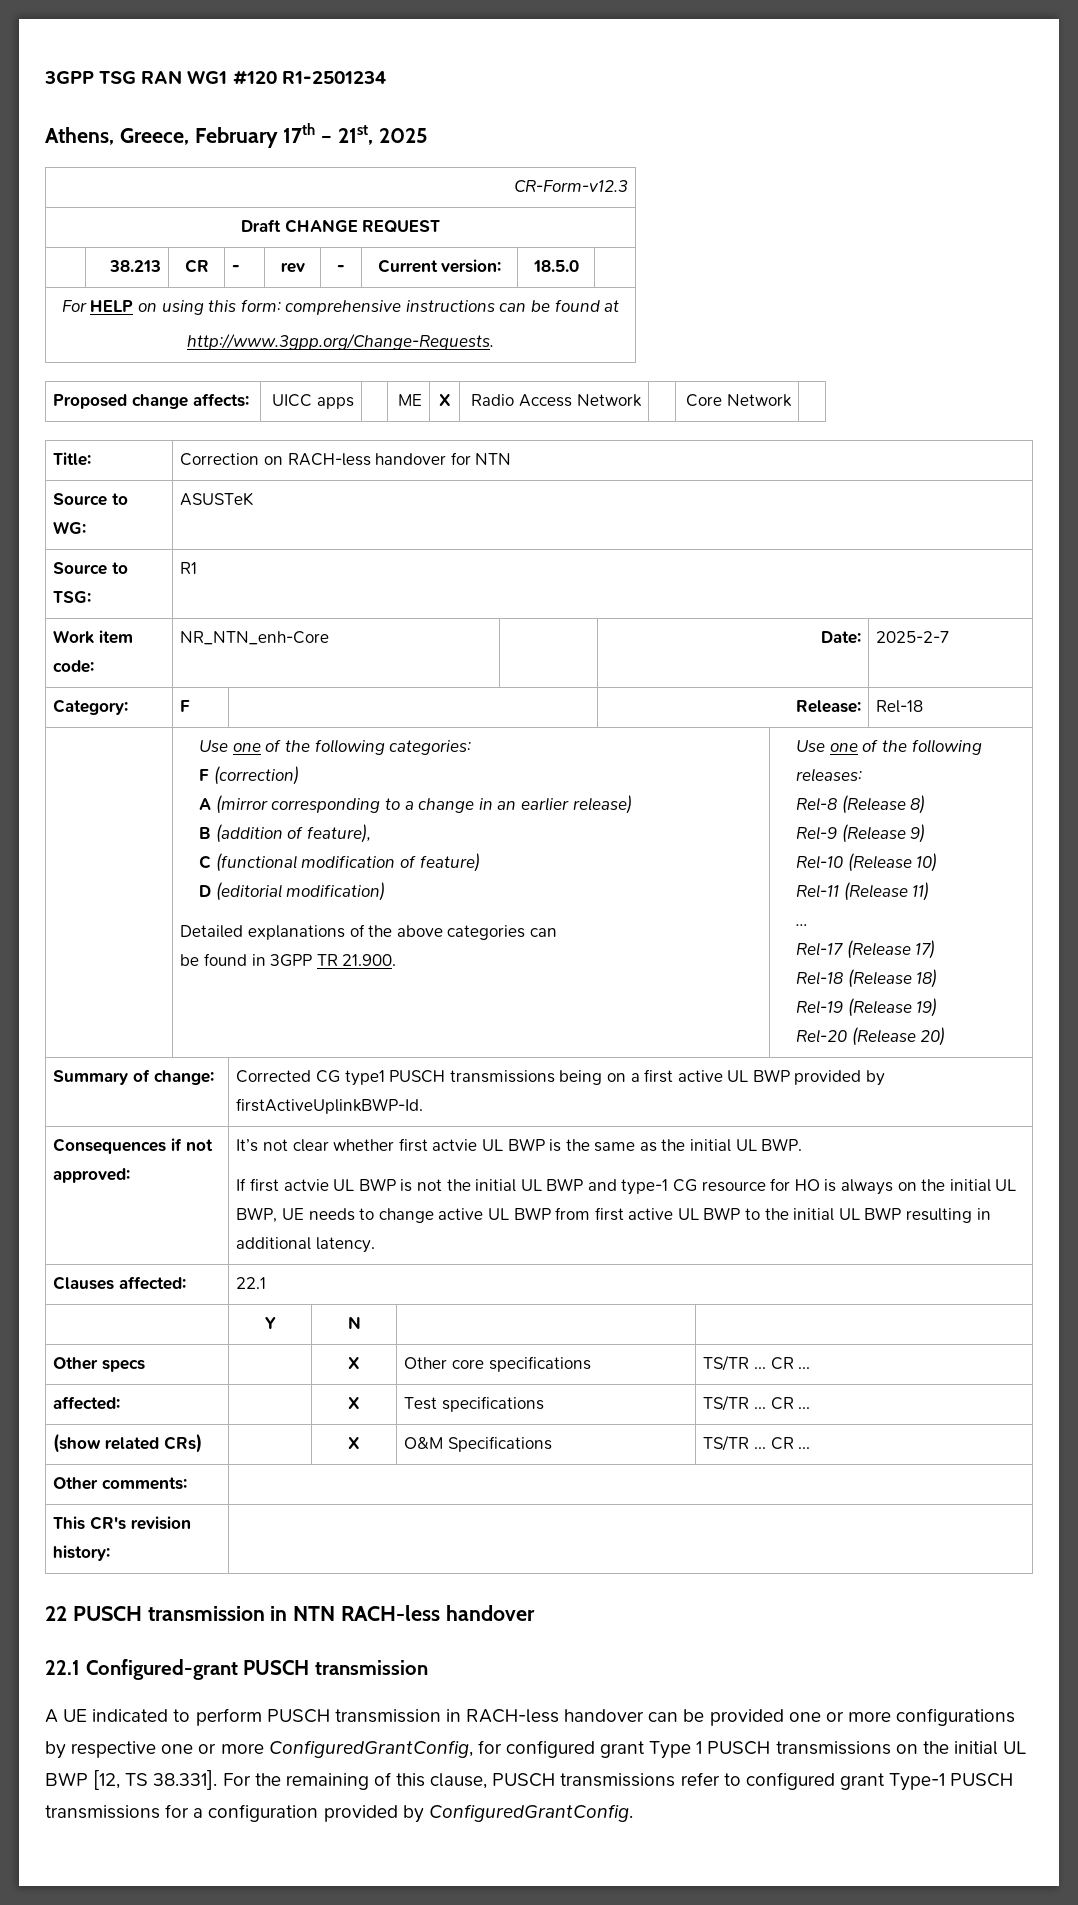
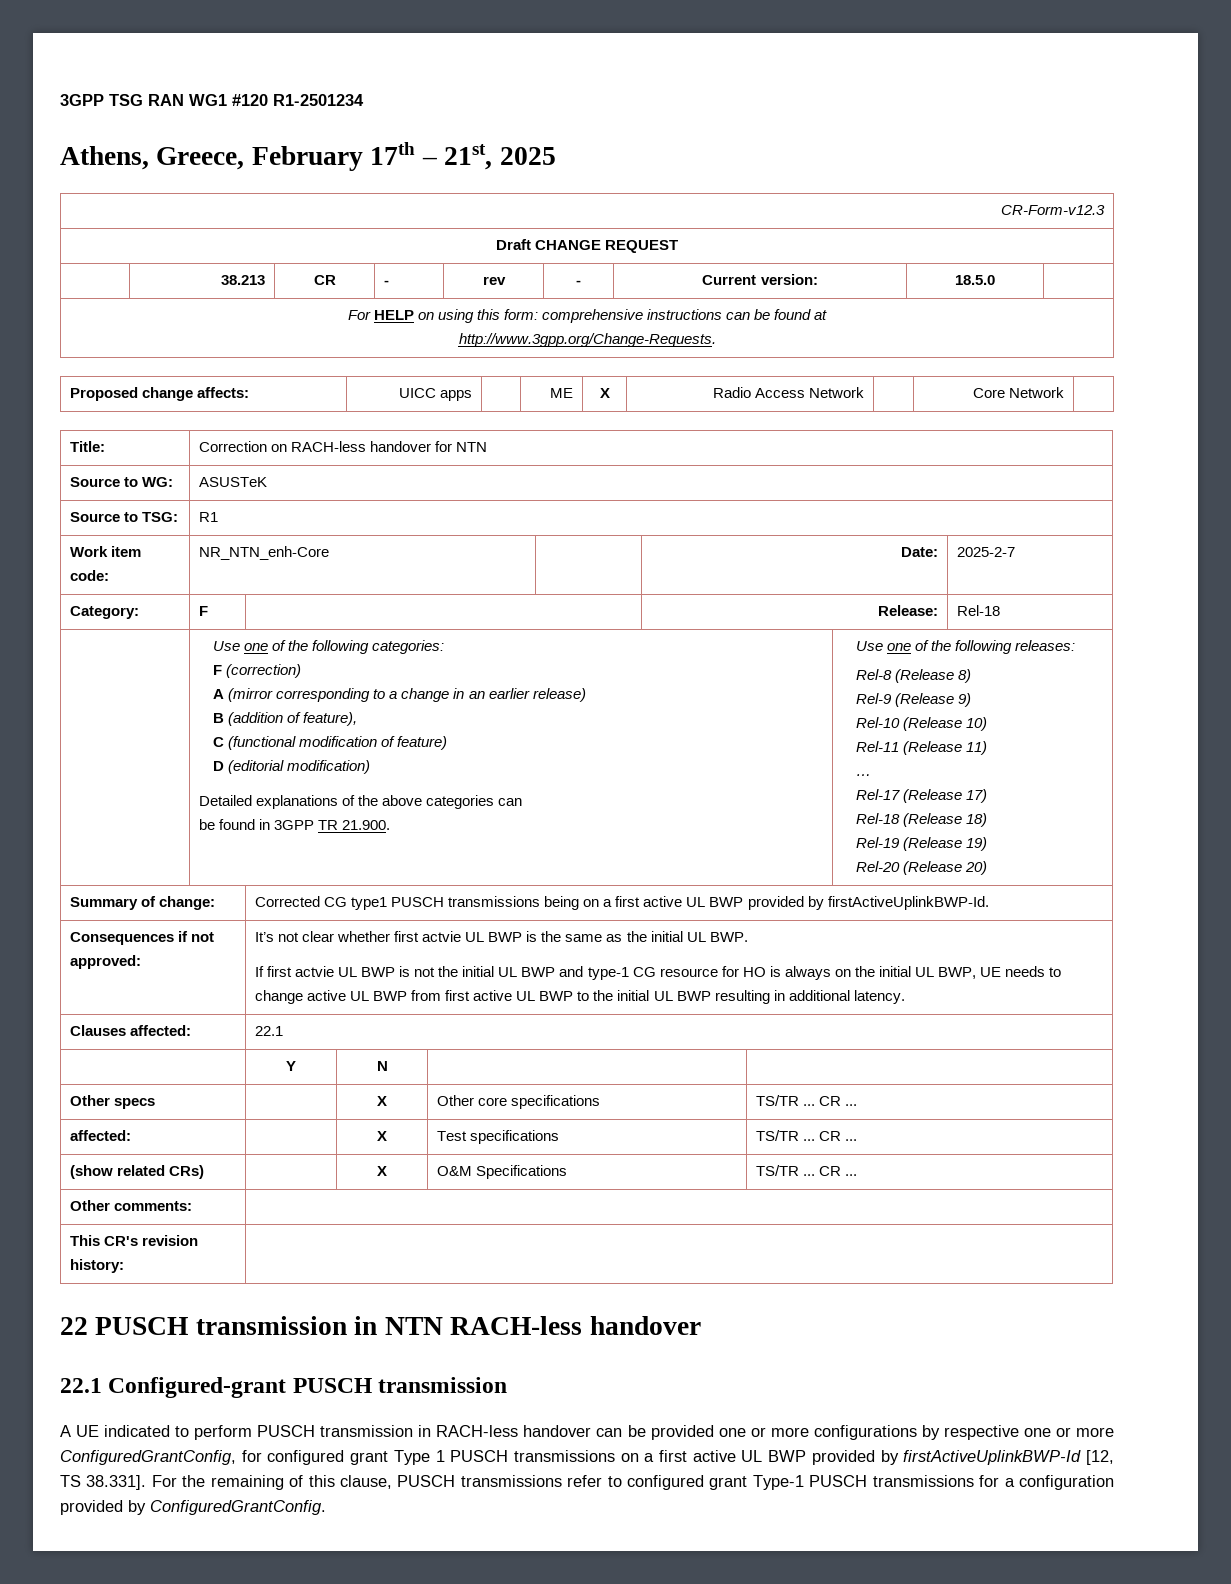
- A UE indicated to perform PUSCH transmission in RACH-less handover can be provided one or more configurations by respective one or more ConfiguredGrantConfig, for configured grant Type 1 PUSCH transmissions on the initial UL BWP [12, TS 38.331]. For the remaining of this clause, PUSCH transmissions refer to configured grant Type-1 PUSCH transmissions for a configuration provided by ConfiguredGrantConfig.
+ A UE indicated to perform PUSCH transmission in RACH-less handover can be provided one or more configurations by respective one or more ConfiguredGrantConfig, for configured grant Type 1 PUSCH transmissions on a first active UL BWP provided by firstActiveUplinkBWP-Id [12, TS 38.331]. For the remaining of this clause, PUSCH transmissions refer to configured grant Type-1 PUSCH transmissions for a configuration provided by ConfiguredGrantConfig.

